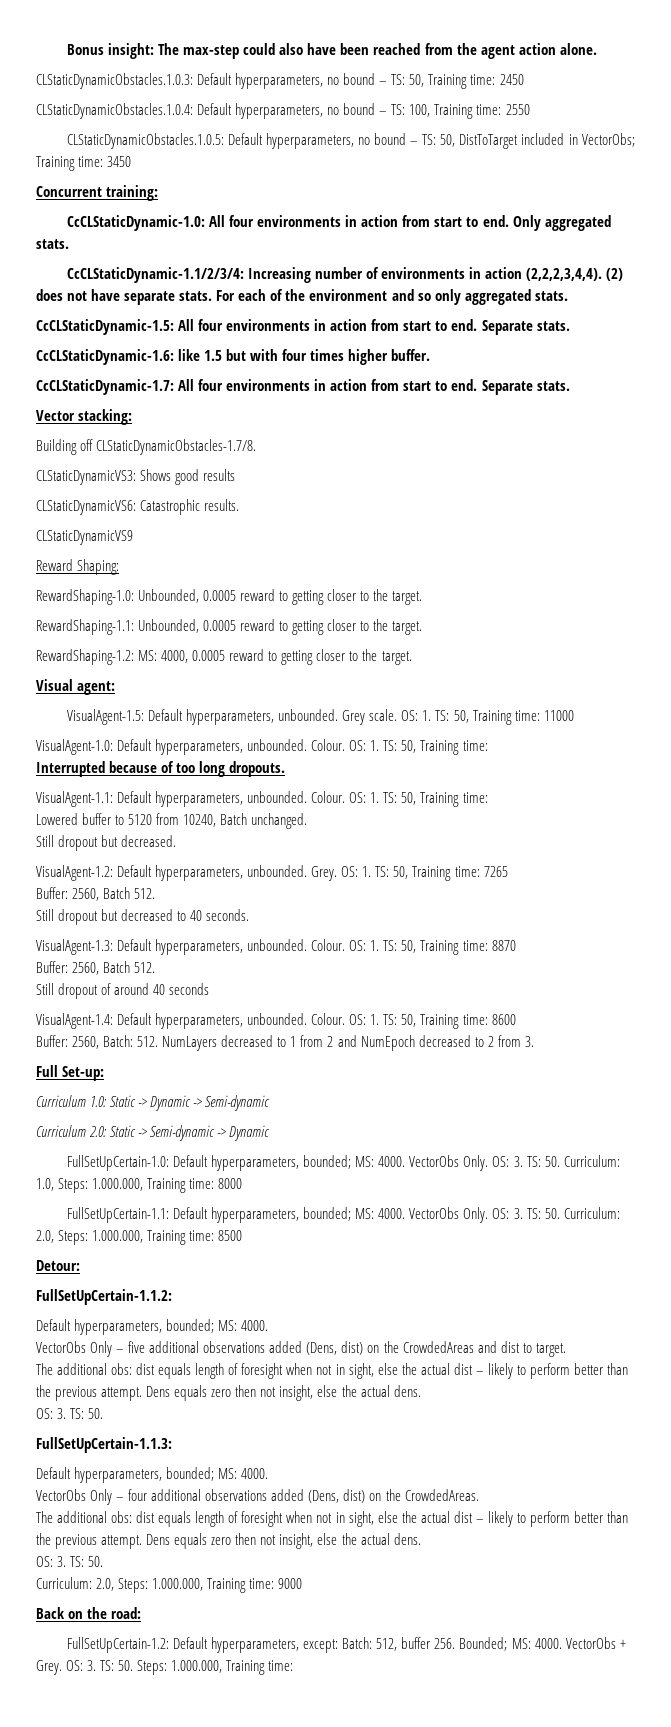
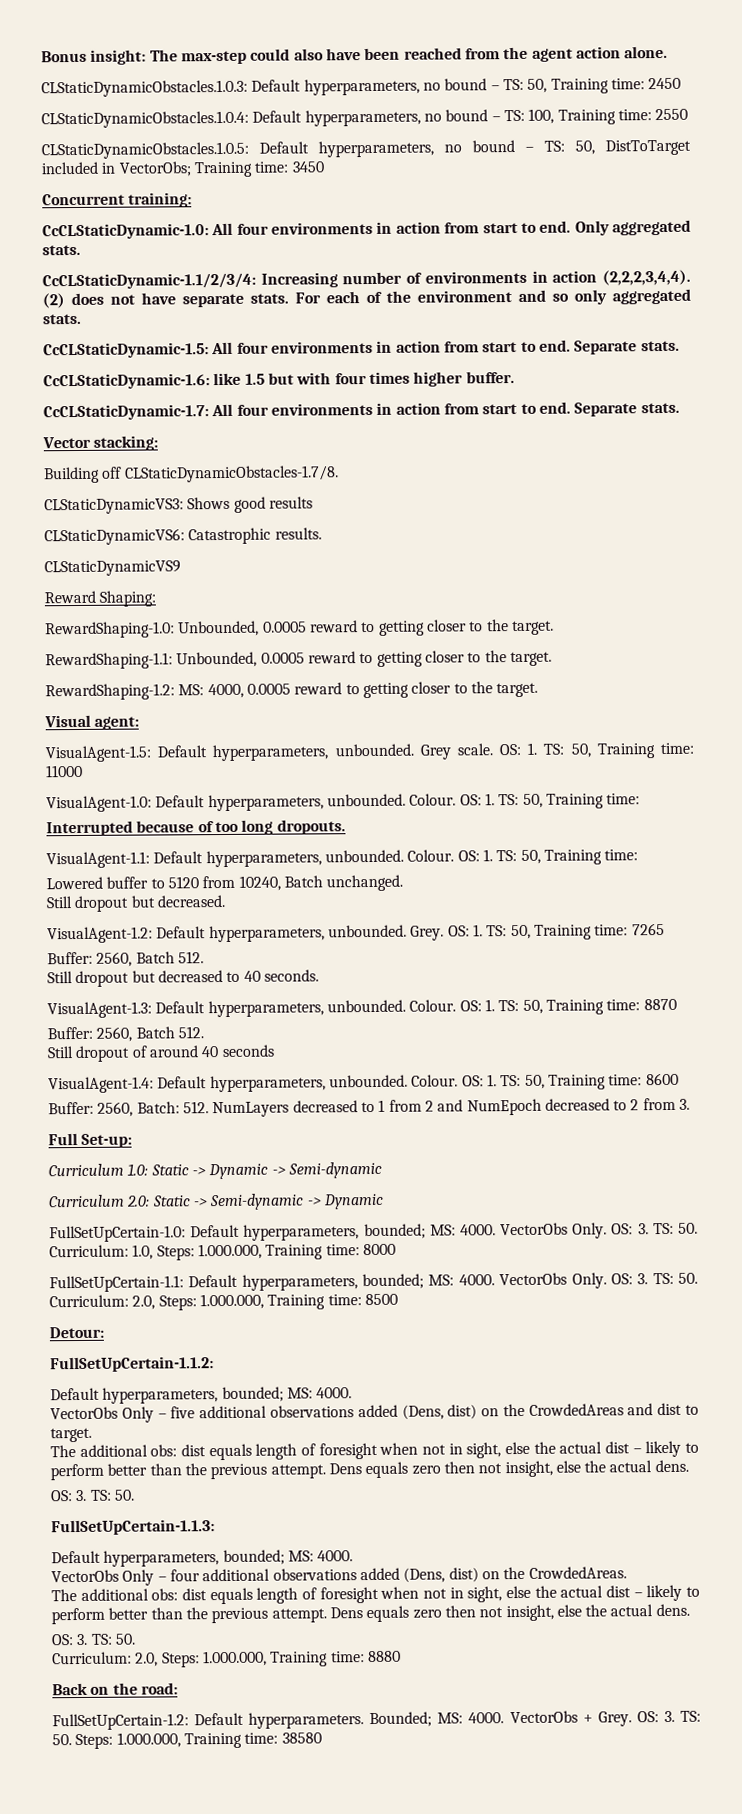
- Curriculum: 2.0, Steps: 1.000.000, Training time: 9000
+ Curriculum: 2.0, Steps: 1.000.000, Training time: 8880
- FullSetUpCertain-1.2: Default hyperparameters, except: Batch: 512, buffer 256. Bounded; MS: 4000.
+ FullSetUpCertain-1.2: Default hyperparameters. Bounded; MS: 4000.
- OS: 3. TS: 50. Steps: 1.000.000, Training time:
+ OS: 3. TS: 50. Steps: 1.000.000, Training time: 38580

